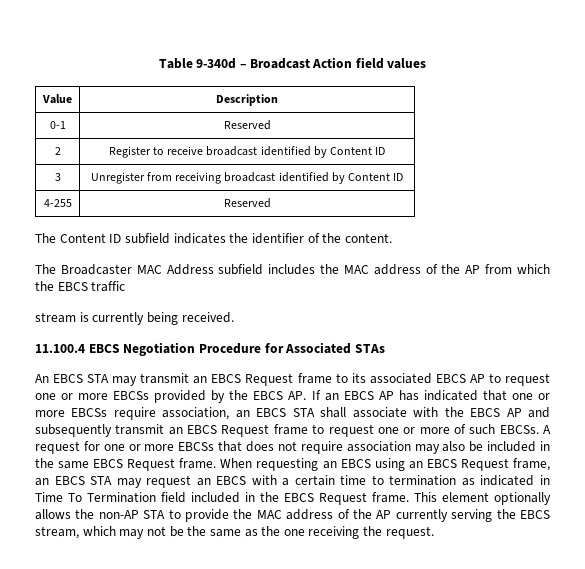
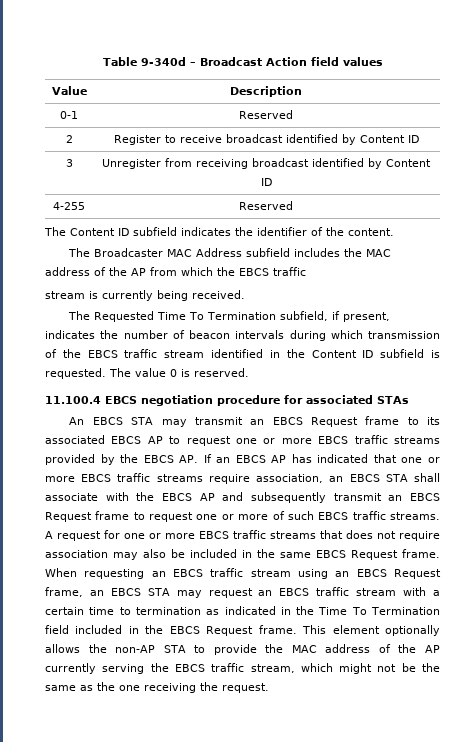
- 11.100.4 EBCS Negotiation Procedure for Associated STAs
+ The Requested Time To Termination subfield, if present, indicates the number of beacon intervals during which transmission of the EBCS traffic stream identified in the Content ID subfield is requested. The value 0 is reserved.
+ 11.100.4 EBCS negotiation procedure for associated STAs
- An EBCS STA may transmit an EBCS Request frame to its associated EBCS AP to request one or more EBCSs provided by the EBCS AP. If an EBCS AP has indicated that one or more EBCSs require association, an EBCS STA shall associate with the EBCS AP and subsequently transmit an EBCS Request frame to request one or more of such EBCSs.
+ An EBCS STA may transmit an EBCS Request frame to its associated EBCS AP to request one or more EBCS traffic streams provided by the EBCS AP. If an EBCS AP has indicated that one or more EBCS traffic streams require association, an EBCS STA shall associate with the EBCS AP and subsequently transmit an EBCS Request frame to request one or more of such EBCS traffic streams.
- A request for one or more EBCSs that does not require association may also be included in the same EBCS Request frame.
+ A request for one or more EBCS traffic streams that does not require association may also be included in the same EBCS Request frame.
- When requesting an EBCS using an EBCS Request frame, an EBCS STA may request an EBCS with a certain time to termination as indicated in Time To Termination field included in the EBCS Request frame.
+ When requesting an EBCS traffic stream using an EBCS Request frame, an EBCS STA may request an EBCS traffic stream with a certain time to termination as indicated in the Time To Termination field included in the EBCS Request frame.
- This element optionally allows the non-AP STA to provide the MAC address of the AP currently serving the EBCS stream, which may not be the same as the one receiving the request.
+ This element optionally allows the non-AP STA to provide the MAC address of the AP currently serving the EBCS traffic stream, which might not be the same as the one receiving the request.

